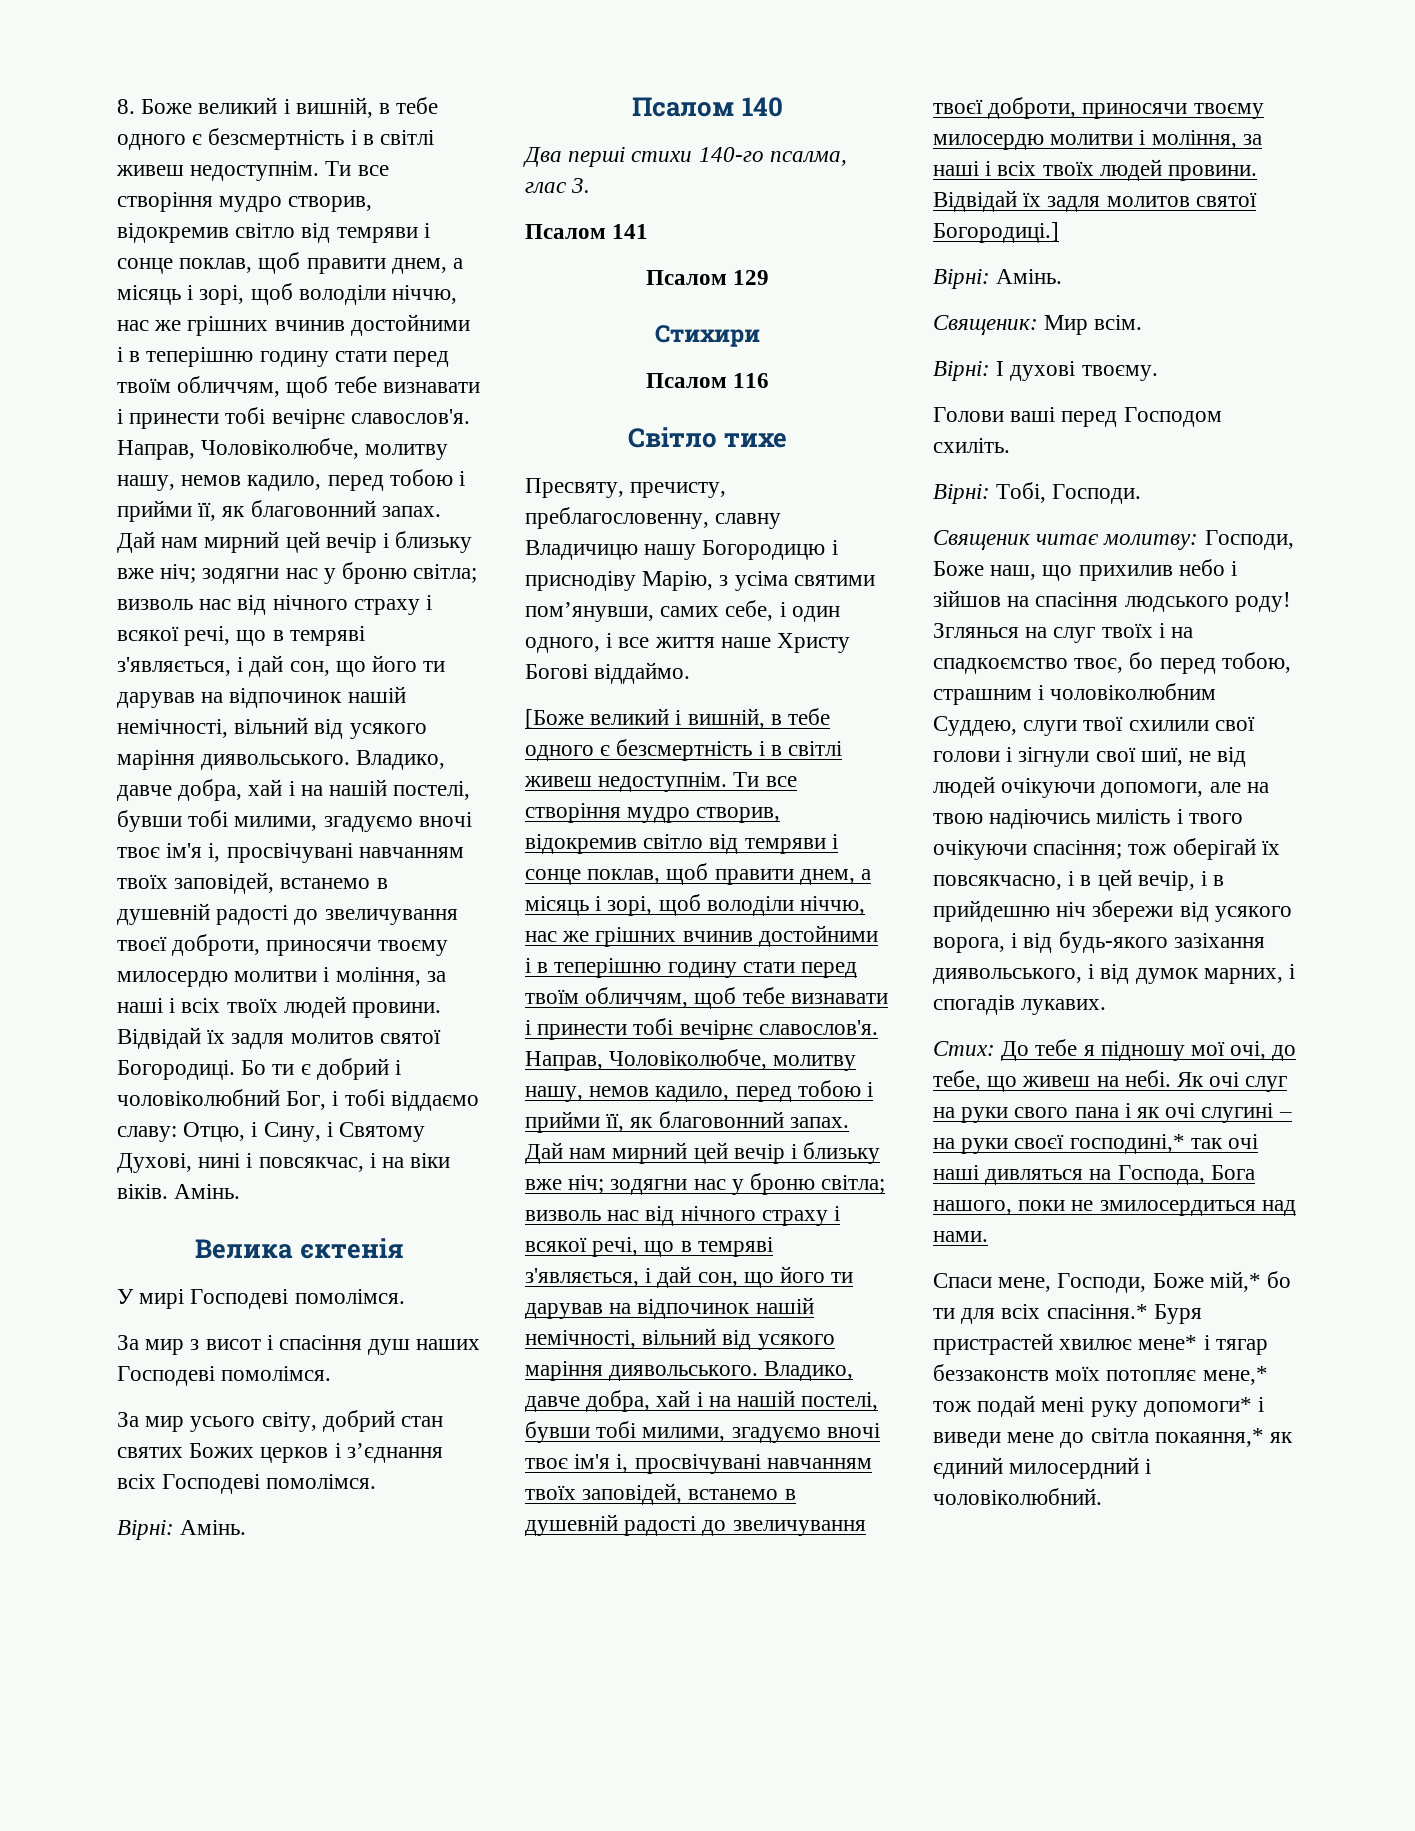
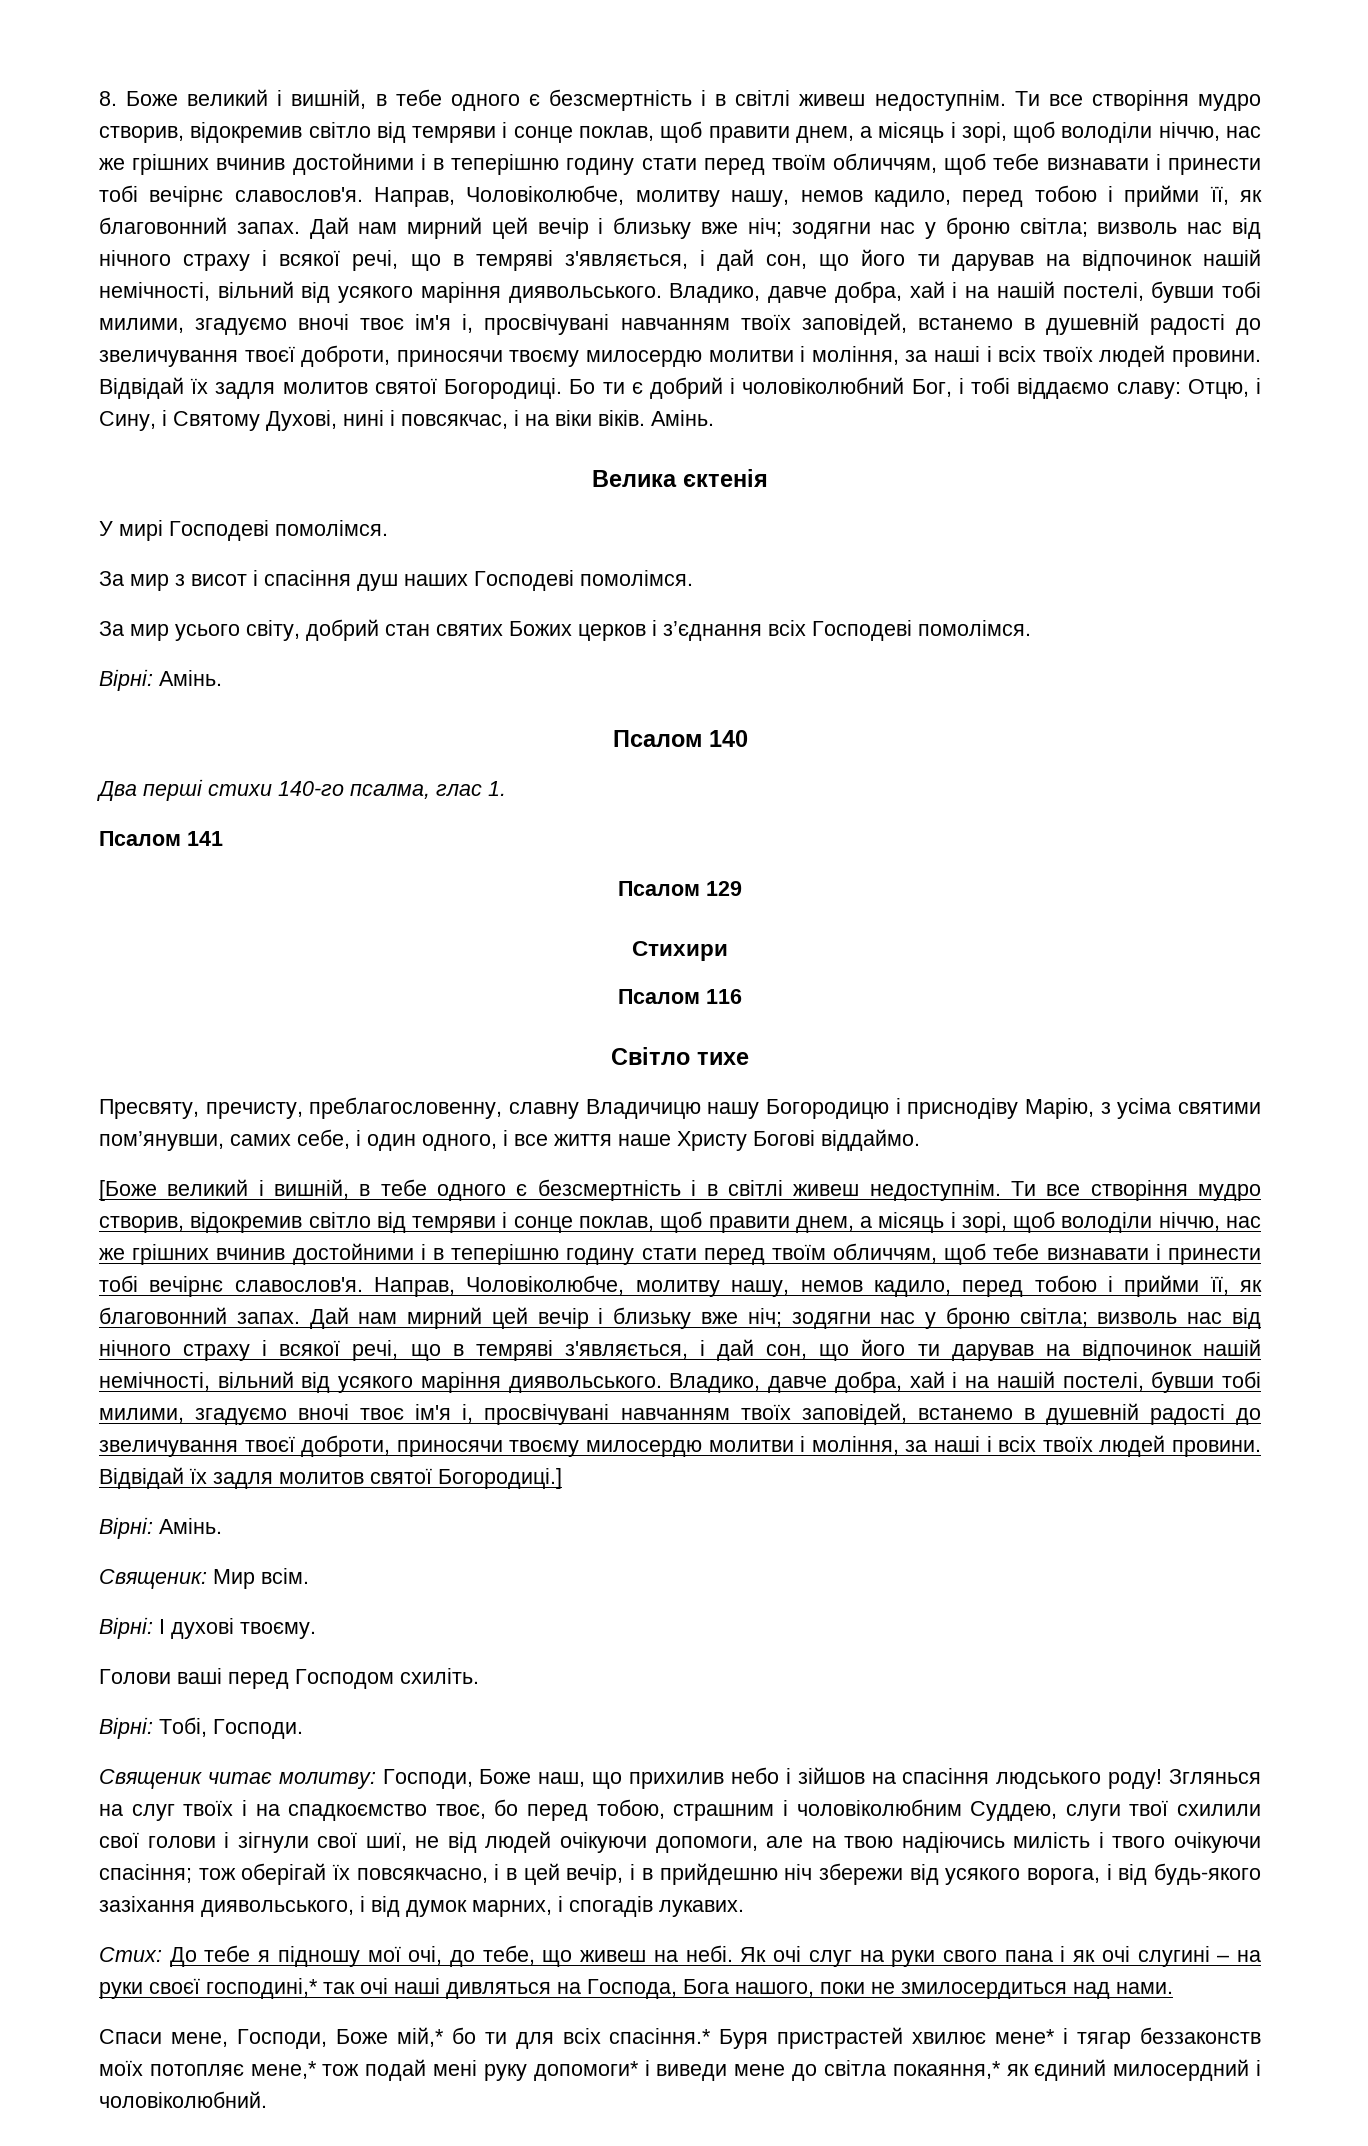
- Два перші стихи 140-го псалма, глас 3.
+ Два перші стихи 140-го псалма, глас 1.

